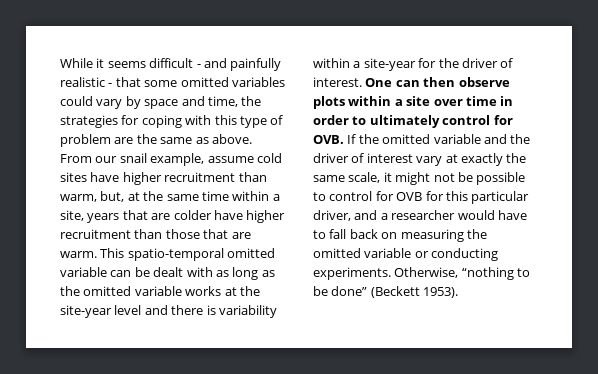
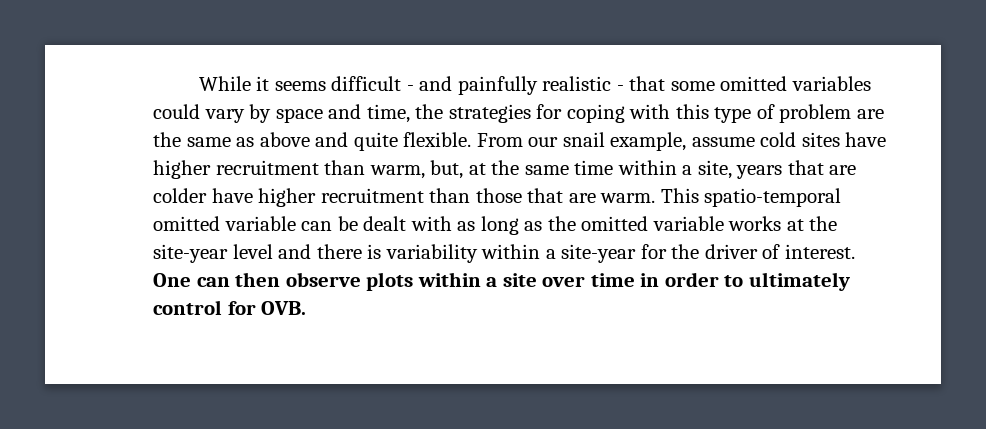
- While it seems difficult - and painfully realistic - that some omitted variables could vary by space and time, the strategies for coping with this type of problem are the same as above.
+ While it seems difficult - and painfully realistic - that some omitted variables could vary by space and time, the strategies for coping with this type of problem are the same as above and quite flexible.
- One can then observe plots within a site over time in order to ultimately control for OVB. If the omitted variable and the driver of interest vary at exactly the same scale, it might not be possible to control for OVB for this particular driver, and a researcher would have to fall back on measuring the omitted variable or conducting experiments. Otherwise, “nothing to be done” (Beckett 1953).
+ One can then observe plots within a site over time in order to ultimately control for OVB.

